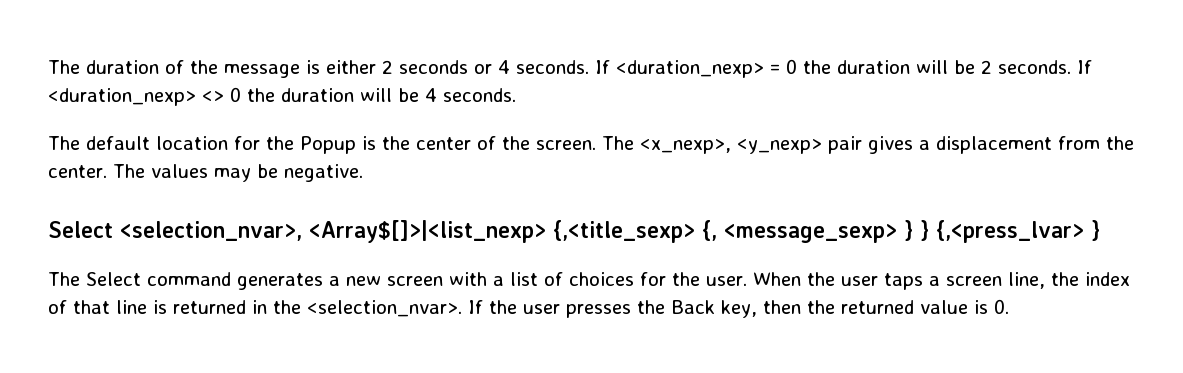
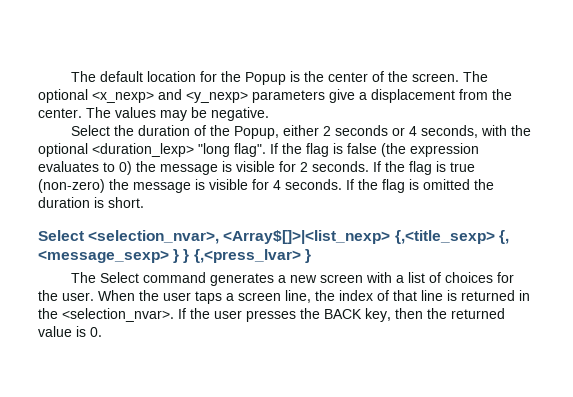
- The duration of the message is either 2 seconds or 4 seconds. If <duration_nexp> = 0 the duration will be 2 seconds. If <duration_nexp> <> 0 the duration will be 4 seconds.
- The <x_nexp>, <y_nexp> pair gives a displacement from the center.
+ The optional <x_nexp> and <y_nexp> parameters give a displacement from the center.
+ Select the duration of the Popup, either 2 seconds or 4 seconds, with the optional <duration_lexp> "long flag". If the flag is false (the expression evaluates to 0) the message is visible for 2 seconds. If the flag is true (non-zero) the message is visible for 4 seconds. If the flag is omitted the duration is short.
- If the user presses the Back key, then the returned value is 0.
+ If the user presses the BACK key, then the returned value is 0.

